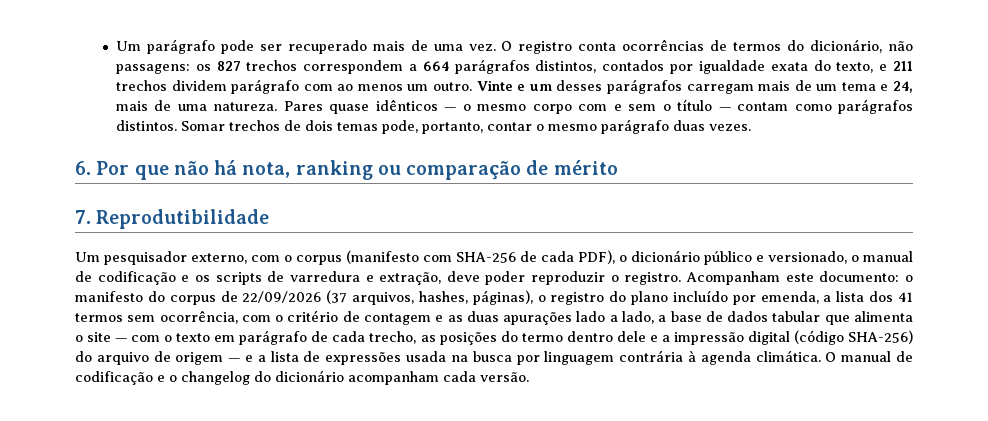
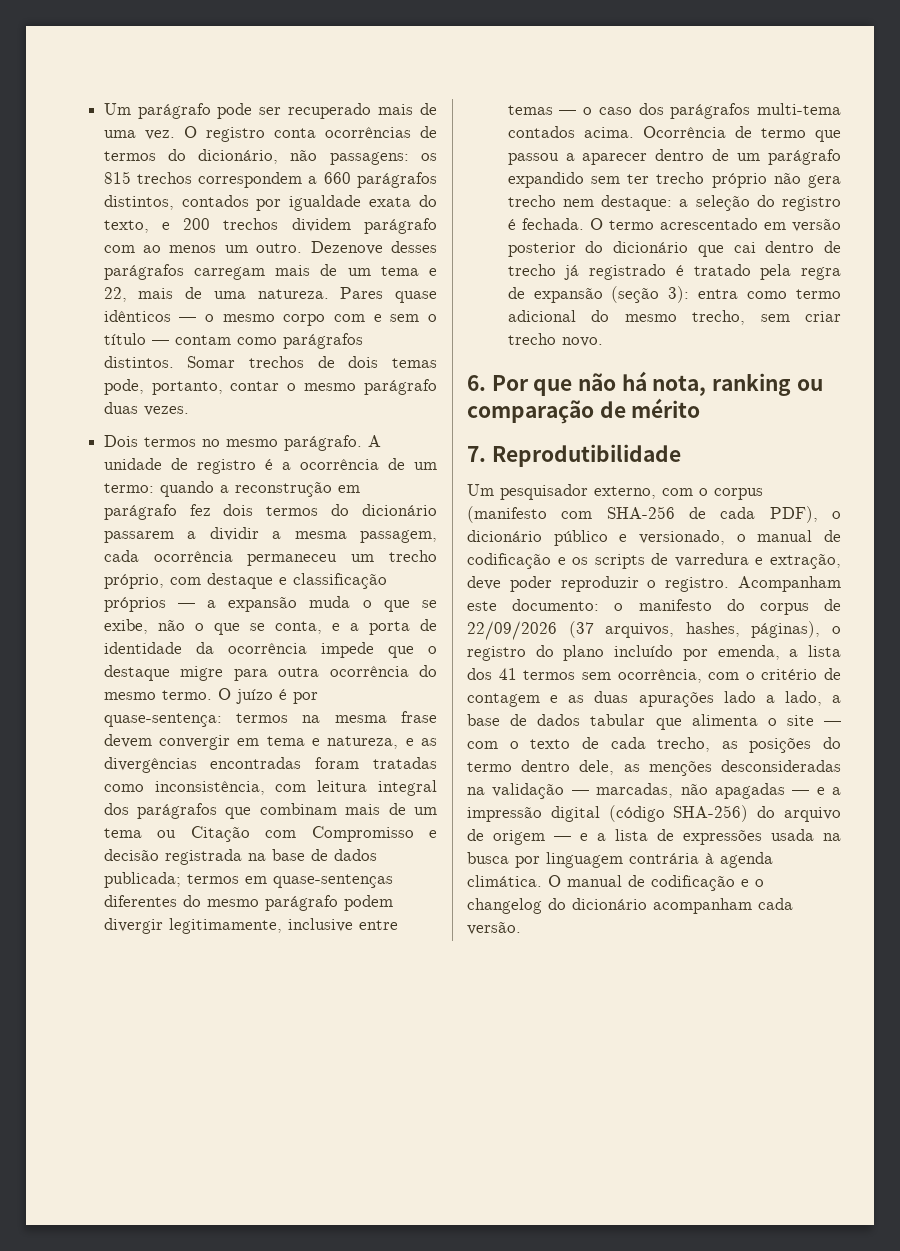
- O registro conta ocorrências de termos do dicionário, não passagens: os 827 trechos correspondem a 664 parágrafos distintos, contados por igualdade exata do texto, e 211 trechos dividem parágrafo com ao menos um outro.
+ O registro conta ocorrências de termos do dicionário, não passagens: os 815 trechos correspondem a 660 parágrafos distintos, contados por igualdade exata do texto, e 200 trechos dividem parágrafo com ao menos um outro.
- Vinte e um desses parágrafos carregam mais de um tema e 24, mais de uma natureza.
+ Dezenove desses parágrafos carregam mais de um tema e 22, mais de uma natureza.
+ Dois termos no mesmo parágrafo. A unidade de registro é a ocorrência de um termo: quando a reconstrução em parágrafo fez dois termos do dicionário passarem a dividir a mesma passagem, cada ocorrência permaneceu um trecho próprio, com destaque e classificação próprios — a expansão muda o que se exibe, não o que se conta, e a porta de identidade da ocorrência impede que o destaque migre para outra ocorrência do mesmo termo. O juízo é por quase-sentença: termos na mesma frase devem convergir em tema e natureza, e as divergências encontradas foram tratadas como inconsistência, com leitura integral dos parágrafos que combinam mais de um tema ou Citação com Compromisso e decisão registrada na base de dados publicada; termos em quase-sentenças diferentes do mesmo parágrafo podem divergir legitimamente, inclusive entre temas — o caso dos parágrafos multi-tema contados acima. Ocorrência de termo que passou a aparecer dentro de um parágrafo expandido sem ter trecho próprio não gera trecho nem destaque: a seleção do registro é fechada. O termo acrescentado em versão posterior do dicionário que cai dentro de trecho já registrado é tratado pela regra de expansão (seção 3): entra como termo adicional do mesmo trecho, sem criar trecho novo.
- o manifesto do corpus de 22/09/2026 (37 arquivos, hashes, páginas), o registro do plano incluído por emenda, a lista dos 41 termos sem ocorrência, com o critério de contagem e as duas apurações lado a lado, a base de dados tabular que alimenta o site — com o texto em parágrafo de cada trecho, as posições do termo dentro dele e a impressão digital (código SHA-256) do arquivo de origem — e a lista de expressões usada na busca por linguagem contrária à agenda climática.
+ o manifesto do corpus de 22/09/2026 (37 arquivos, hashes, páginas), o registro do plano incluído por emenda, a lista dos 41 termos sem ocorrência, com o critério de contagem e as duas apurações lado a lado, a base de dados tabular que alimenta o site — com o texto de cada trecho, as posições do termo dentro dele, as menções desconsideradas na validação — marcadas, não apagadas — e a impressão digital (código SHA-256) do arquivo de origem — e a lista de expressões usada na busca por linguagem contrária à agenda climática.

